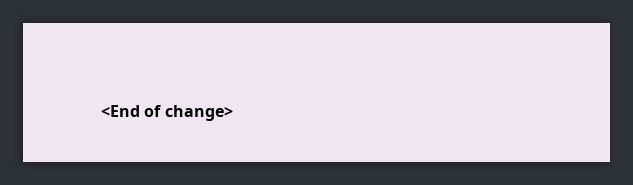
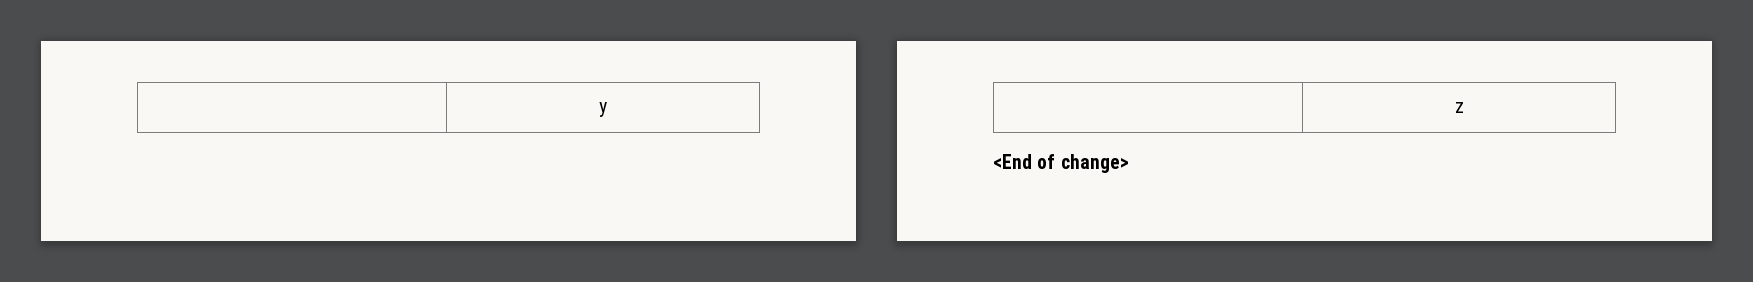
+ | y
+ | z

